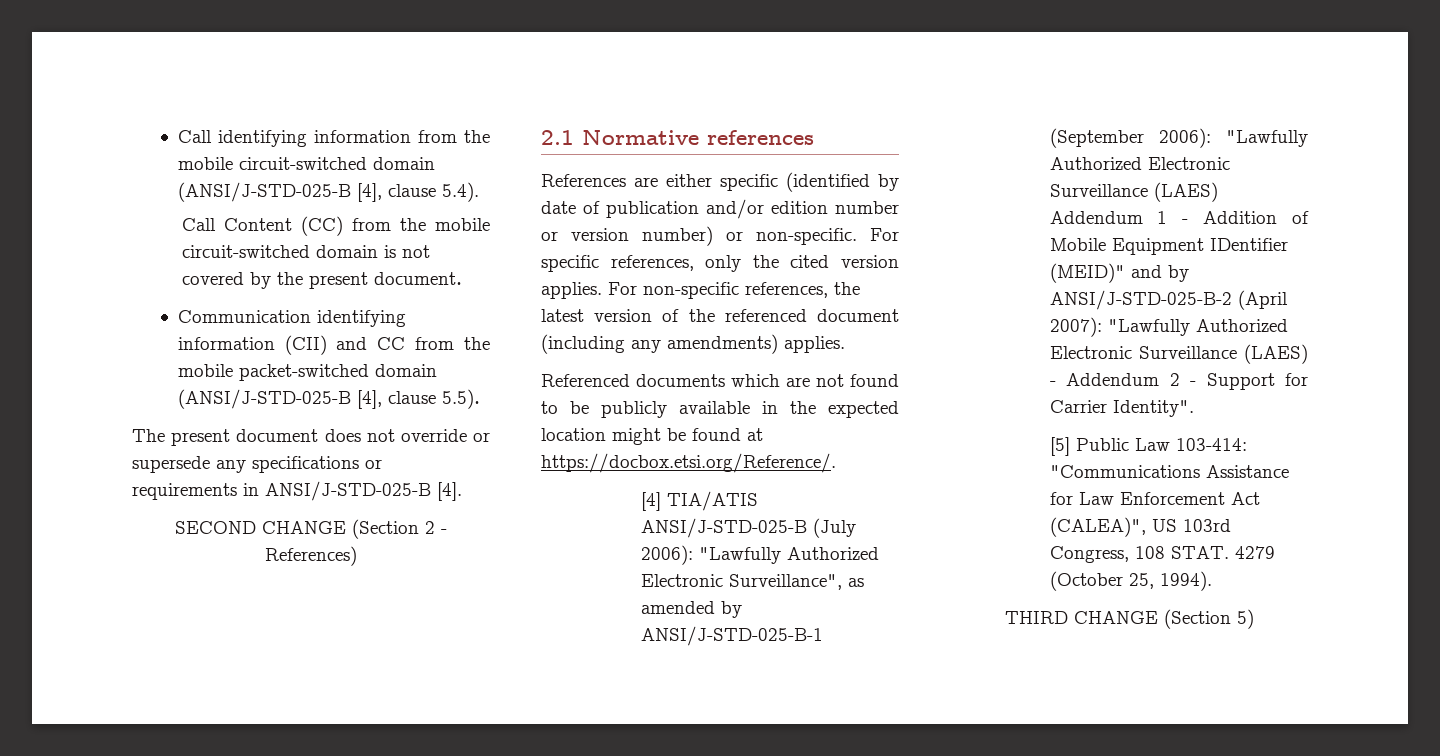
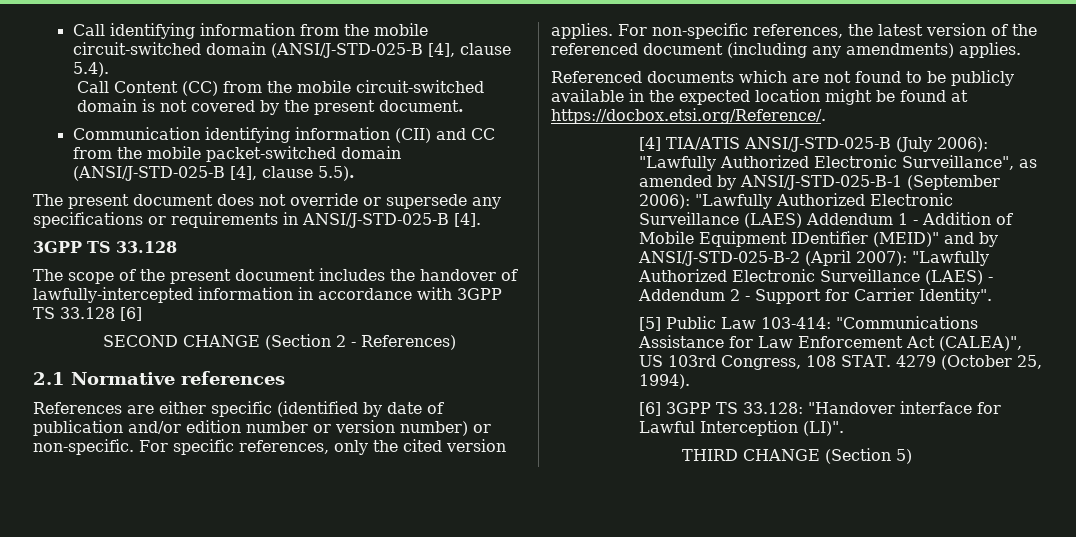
  The present document does not override or supersede any specifications or requirements in ANSI/J-STD-025-B [4].
+ 3GPP TS 33.128
+ The scope of the present document includes the handover of lawfully-intercepted information in accordance with 3GPP TS 33.128 [6]
+ [6] 3GPP TS 33.128: "Handover interface for Lawful Interception (LI)".

